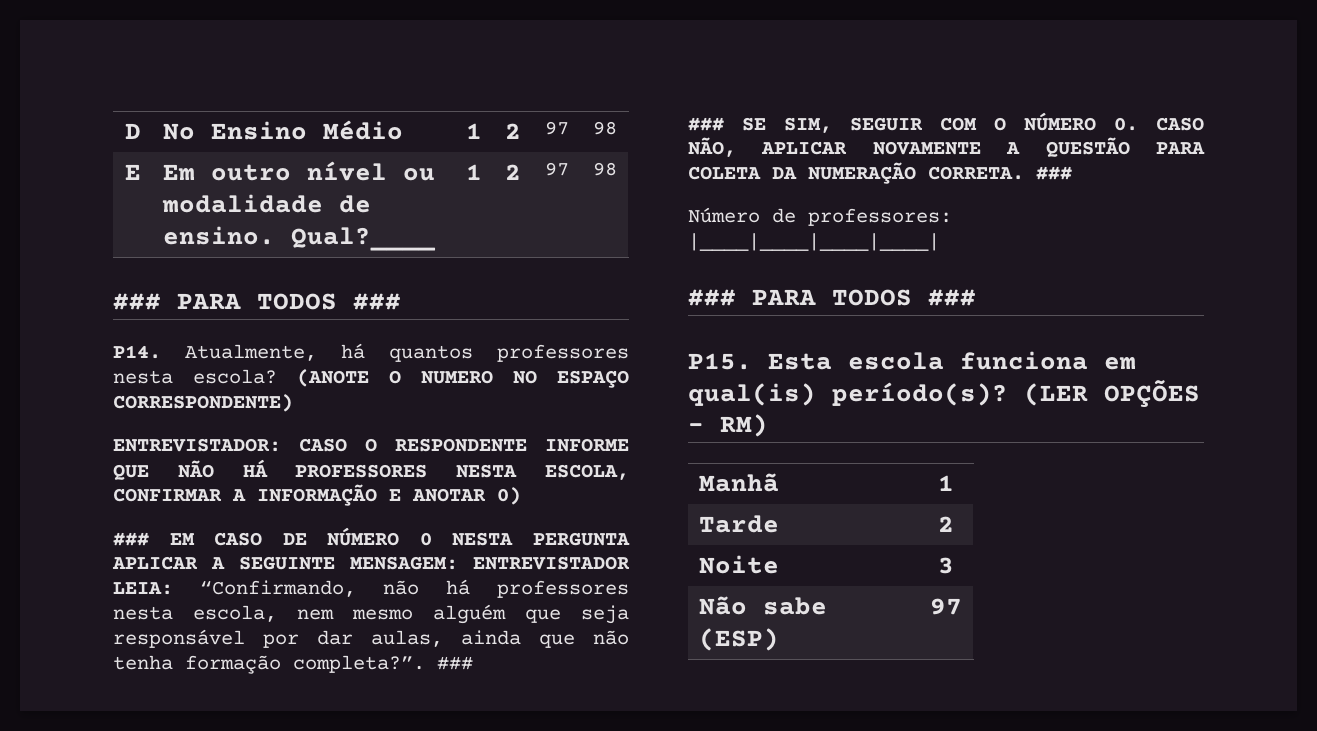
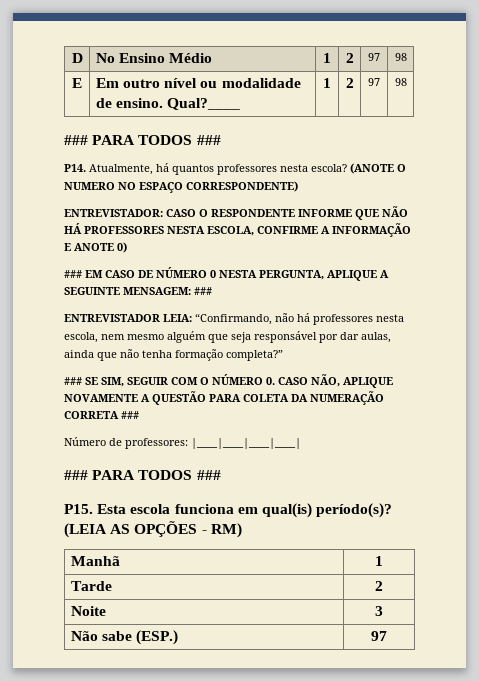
- ENTREVISTADOR: CASO O RESPONDENTE INFORME QUE NÃO HÁ PROFESSORES NESTA ESCOLA, CONFIRMAR A INFORMAÇÃO E ANOTAR 0)
+ ENTREVISTADOR: CASO O RESPONDENTE INFORME QUE NÃO HÁ PROFESSORES NESTA ESCOLA, CONFIRME A INFORMAÇÃO E ANOTE 0)
- ### EM CASO DE NÚMERO 0 NESTA PERGUNTA APLICAR A SEGUINTE MENSAGEM: ENTREVISTADOR LEIA: “Confirmando, não há professores nesta escola, nem mesmo alguém que seja responsável por dar aulas, ainda que não tenha formação completa?”. ###
+ ### EM CASO DE NÚMERO 0 NESTA PERGUNTA, APLIQUE A SEGUINTE MENSAGEM: ###
+ ENTREVISTADOR LEIA: “Confirmando, não há professores nesta escola, nem mesmo alguém que seja responsável por dar aulas, ainda que não tenha formação completa?”
- ### SE SIM, SEGUIR COM O NÚMERO 0. CASO NÃO, APLICAR NOVAMENTE A QUESTÃO PARA COLETA DA NUMERAÇÃO CORRETA. ###
+ ### SE SIM, SEGUIR COM O NÚMERO 0. CASO NÃO, APLIQUE NOVAMENTE A QUESTÃO PARA COLETA DA NUMERAÇÃO CORRETA ###
- (LER OPÇÕES - RM)
+ (LEIA AS OPÇÕES - RM)
- Não sabe (ESP) | 97
+ Não sabe (ESP.) | 97

